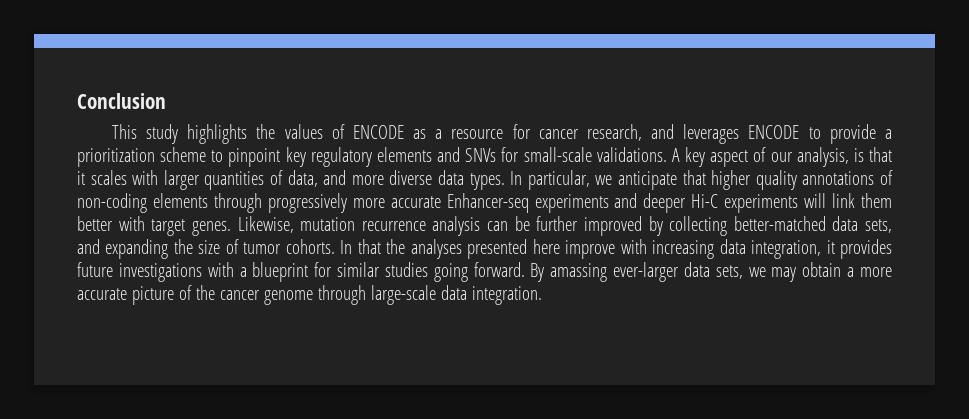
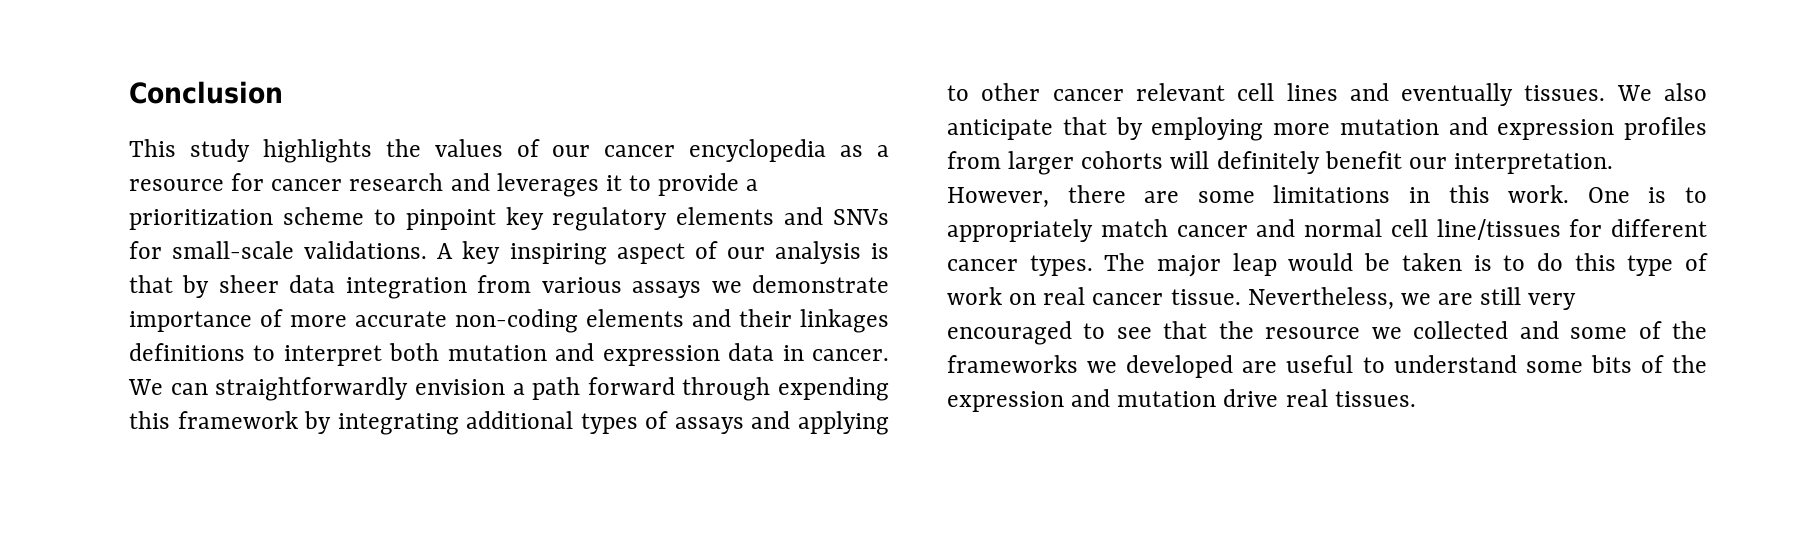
- This study highlights the values of ENCODE as a resource for cancer research, and leverages ENCODE to provide a prioritization scheme to pinpoint key regulatory elements and SNVs for small-scale validations.
+ This study highlights the values of our cancer encyclopedia as a resource for cancer research and leverages it to provide a prioritization scheme to pinpoint key regulatory elements and SNVs for small-scale validations.
- A key aspect of our analysis, is that it scales with larger quantities of data, and more diverse data types. In particular, we anticipate that higher quality annotations of non-coding elements through progressively more accurate Enhancer-seq experiments and deeper Hi-C experiments will link them better with target genes. Likewise, mutation recurrence analysis can be further improved by collecting better-matched data sets, and expanding the size of tumor cohorts. In that the analyses presented here improve with increasing data integration, it provides future investigations with a blueprint for similar studies going forward. By amassing ever-larger data sets, we may obtain a more accurate picture of the cancer genome through large-scale data integration.
+ A key inspiring aspect of our analysis is that by sheer data integration from various assays we demonstrate importance of more accurate non-coding elements and their linkages definitions to interpret both mutation and expression data in cancer. We can straightforwardly envision a path forward through expending this framework by integrating additional types of assays and applying to other cancer relevant cell lines and eventually tissues. We also anticipate that by employing more mutation and expression profiles from larger cohorts will definitely benefit our interpretation. However, there are some limitations in this work. One is to appropriately match cancer and normal cell line/tissues for different cancer types. The major leap would be taken is to do this type of work on real cancer tissue. Nevertheless, we are still very encouraged to see that the resource we collected and some of the frameworks we developed are useful to understand some bits of the expression and mutation drive real tissues.

